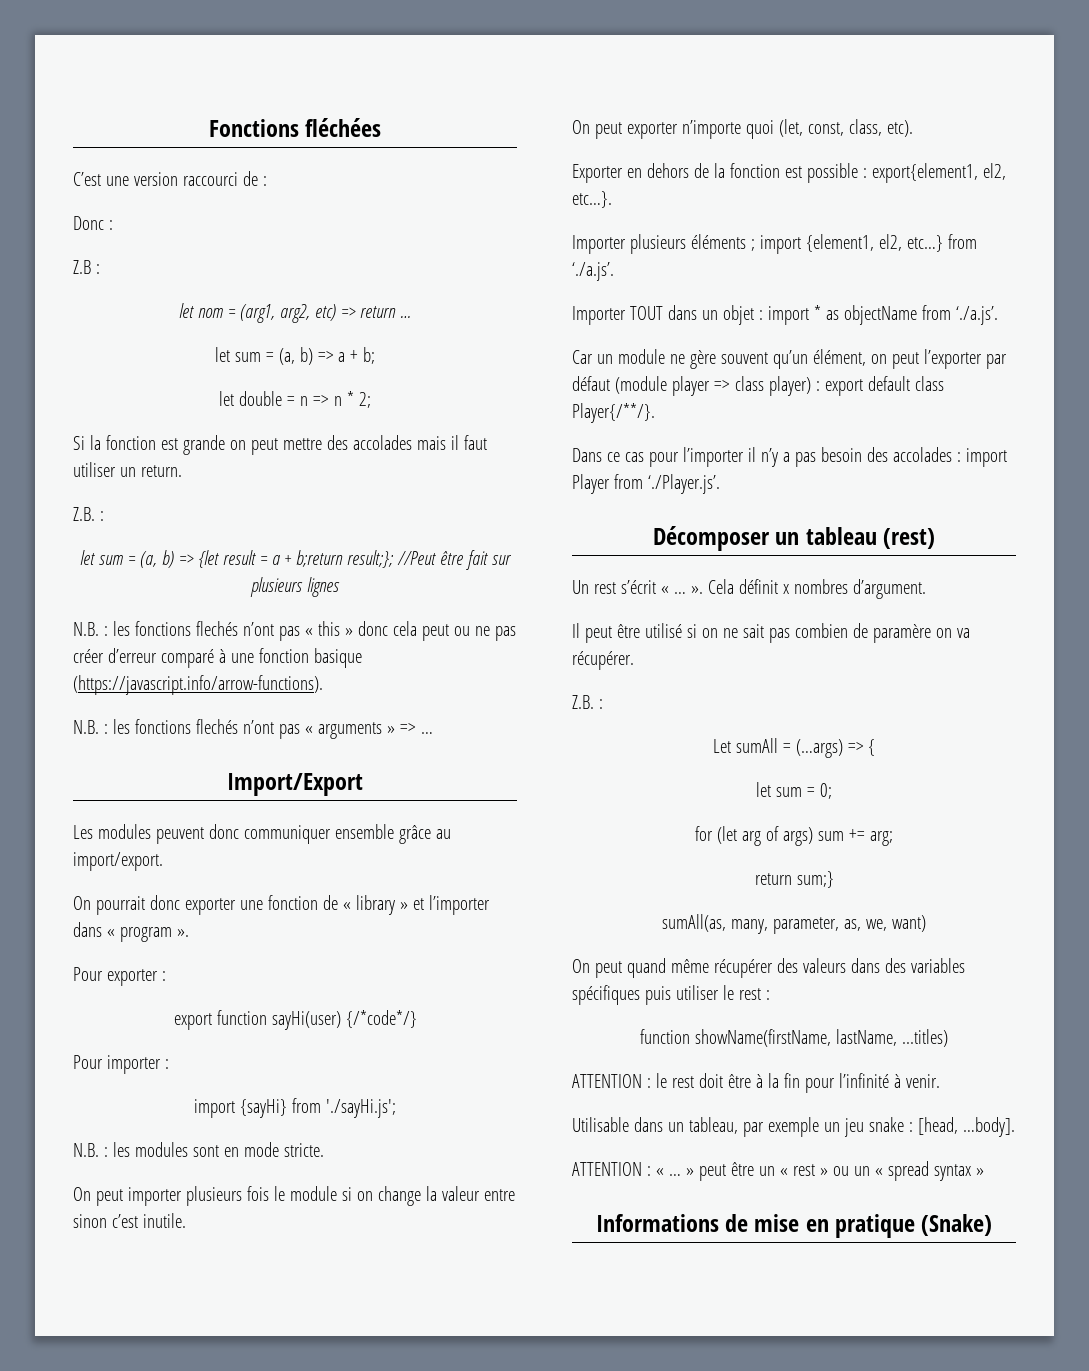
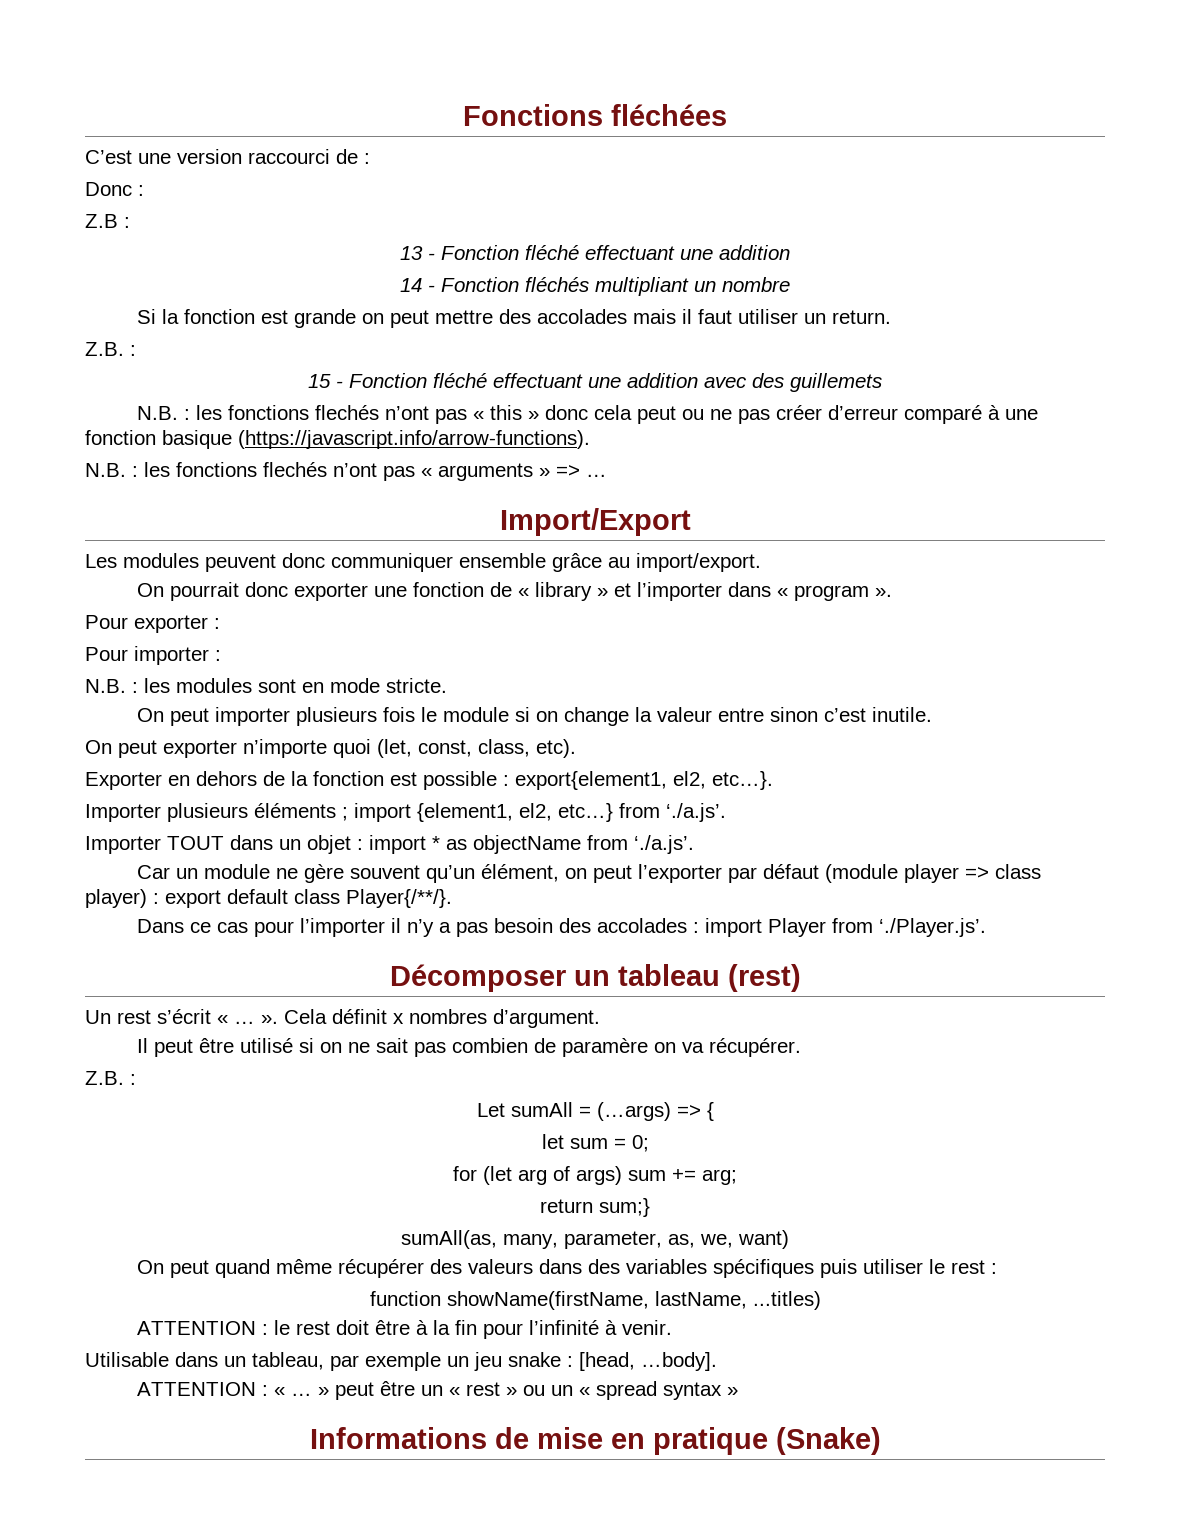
- let nom = (arg1, arg2, etc) => return …
- let sum = (a, b) => a + b;
- let double = n => n * 2;
+ 13 - Fonction fléché effectuant une addition
+ 14 - Fonction fléchés multipliant un nombre
- let sum = (a, b) => {let result = a + b;return result;}; //Peut être fait sur plusieurs lignes
+ 15 - Fonction fléché effectuant une addition avec des guillemets
- export function sayHi(user) {/*code*/}
- import {sayHi} from './sayHi.js';

